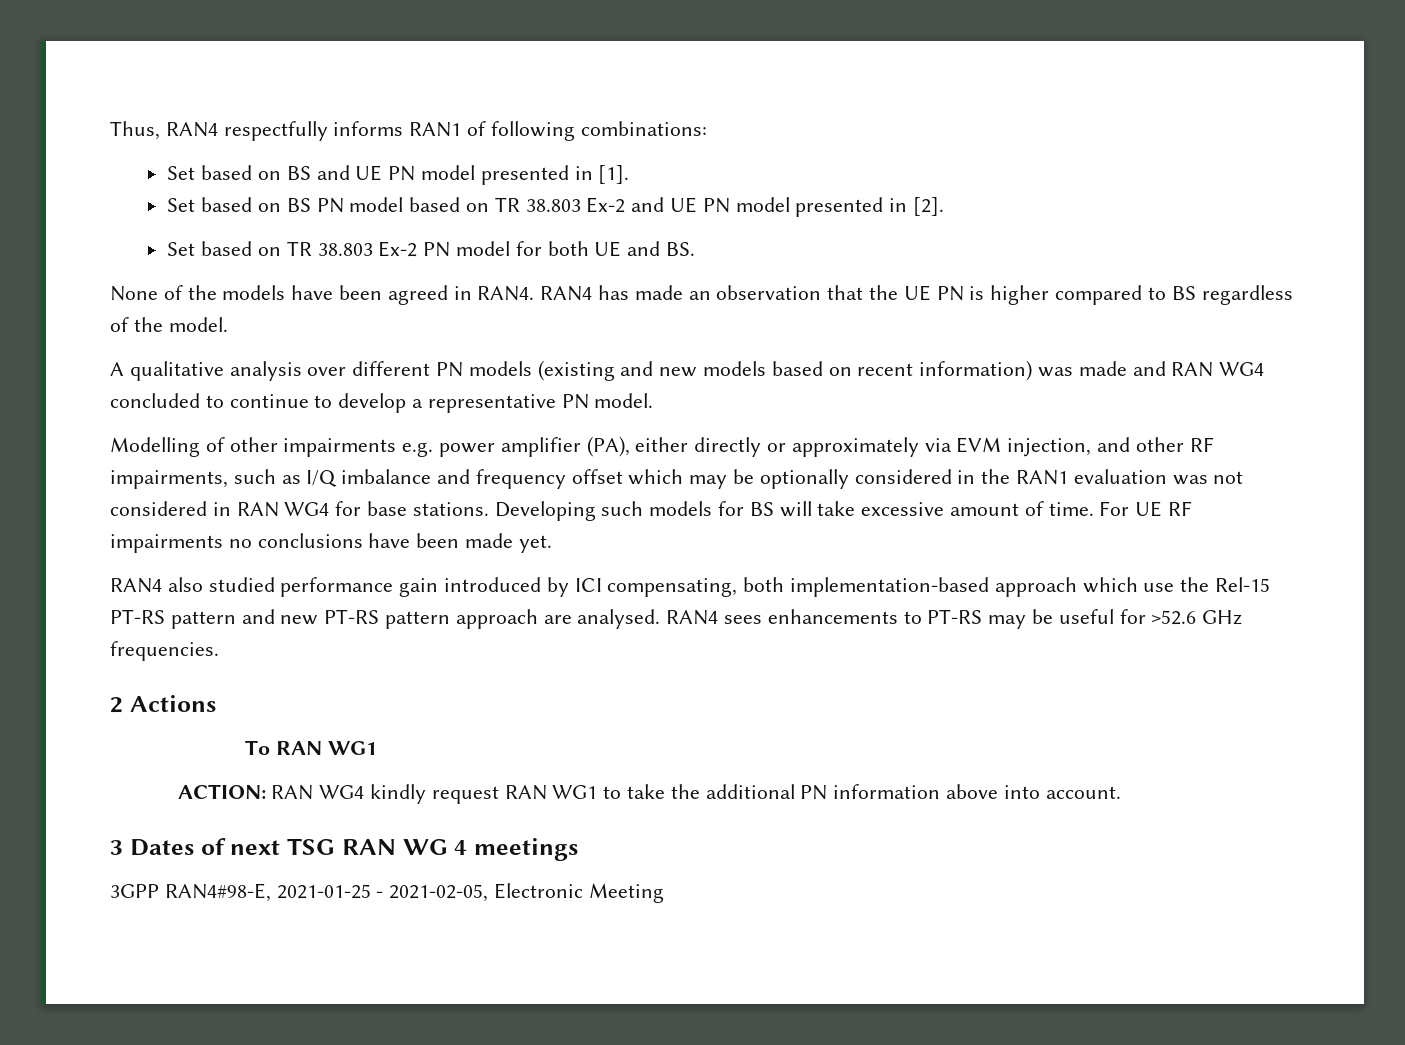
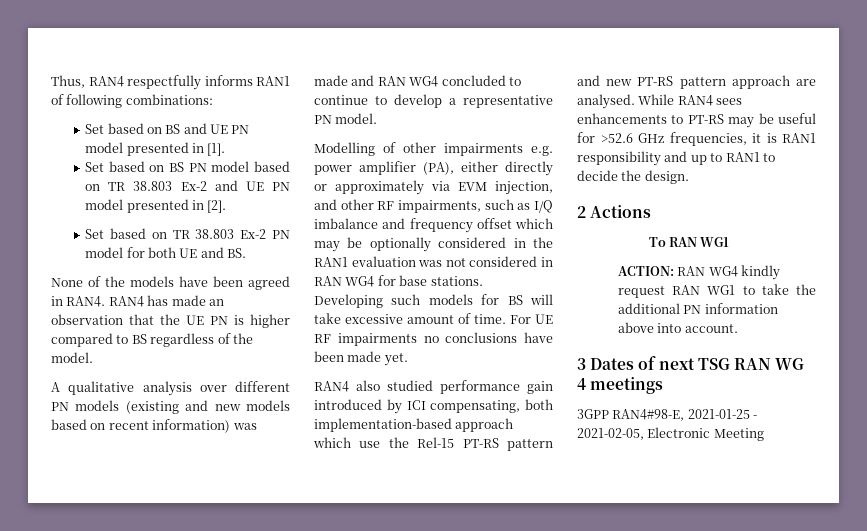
- RAN4 sees enhancements to PT-RS may be useful for >52.6 GHz frequencies.
+ While RAN4 sees enhancements to PT-RS may be useful for >52.6 GHz frequencies, it is RAN1 responsibility and up to RAN1 to decide the design.

